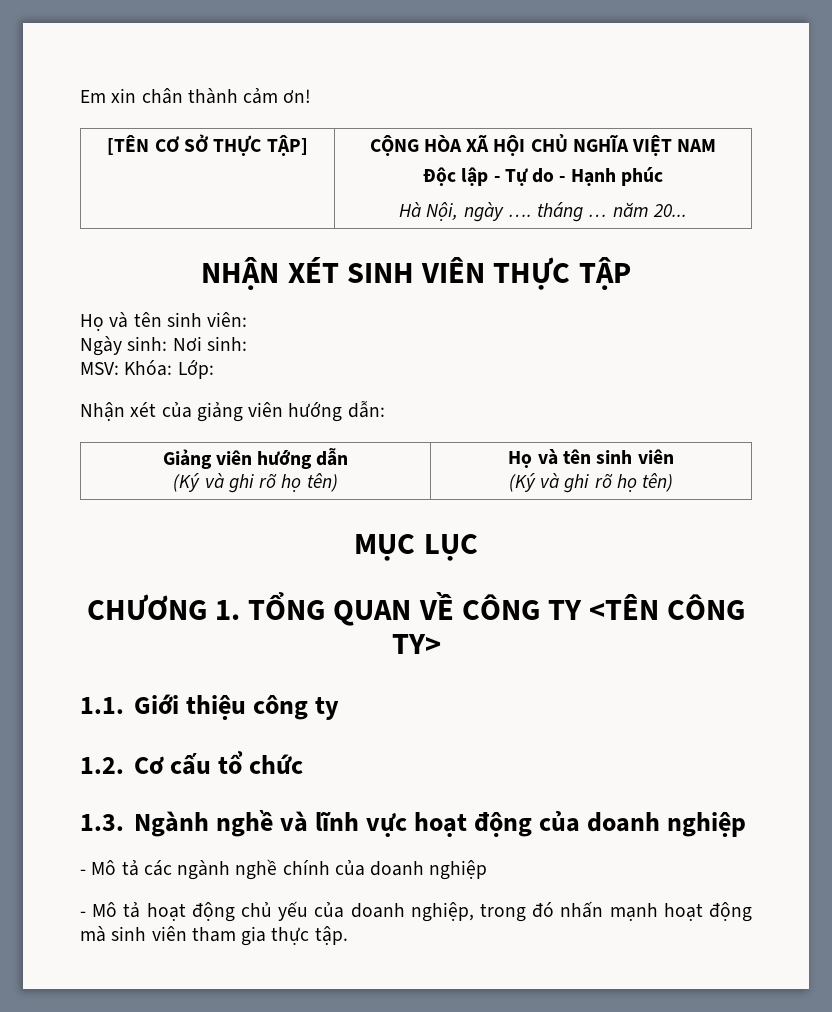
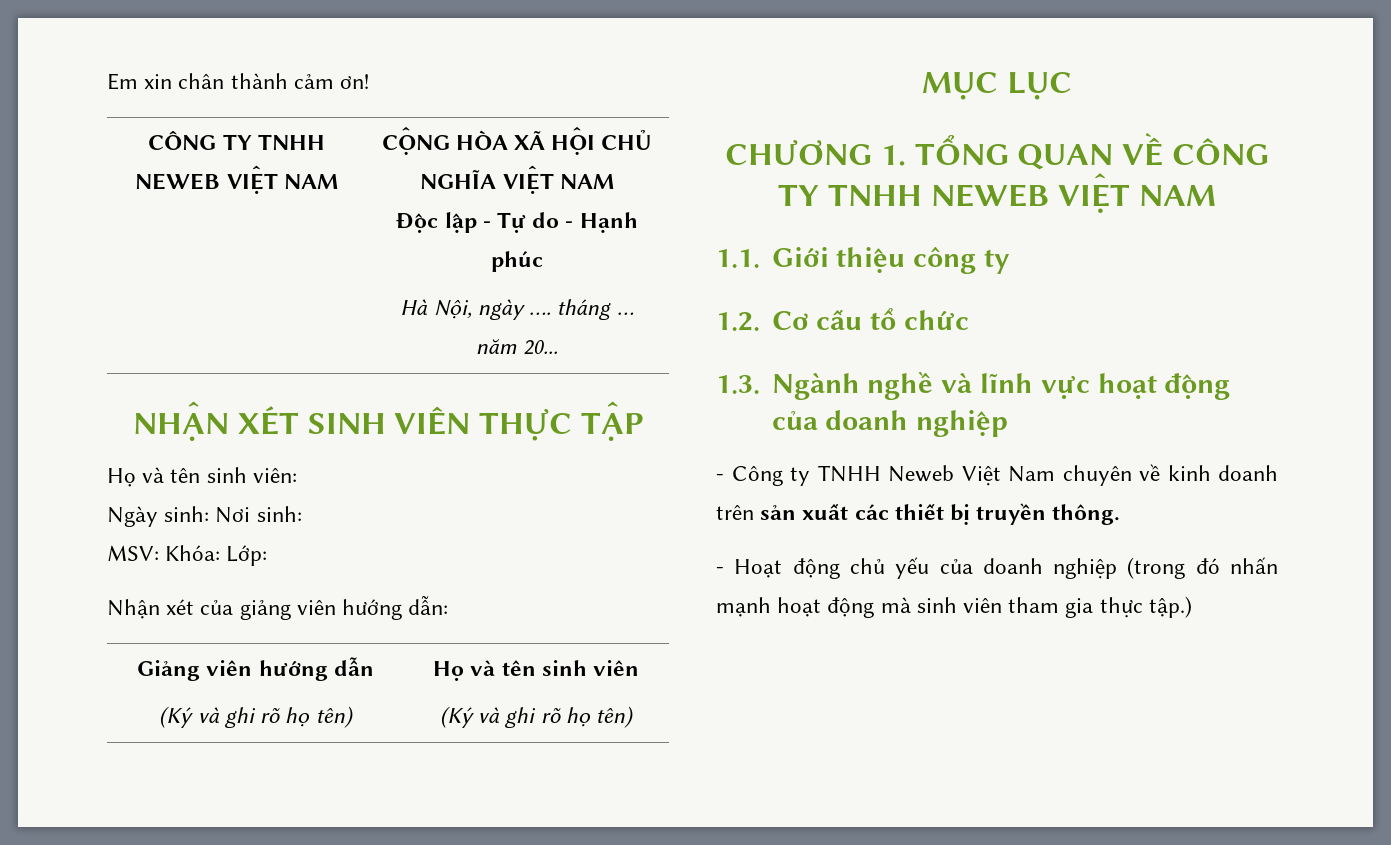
- [TÊN CƠ SỞ THỰC TẬP] | CỘNG HÒA XÃ HỘI CHỦ NGHĨA VIỆT NAM
+ CÔNG TY TNHH NEWEB VIỆT NAM | CỘNG HÒA XÃ HỘI CHỦ NGHĨA VIỆT NAM
- CHƯƠNG 1. TỔNG QUAN VỀ CÔNG TY <TÊN CÔNG TY>
+ CHƯƠNG 1. TỔNG QUAN VỀ CÔNG TY TNHH NEWEB VIỆT NAM
- - Mô tả các ngành nghề chính của doanh nghiệp
- - Mô tả hoạt động chủ yếu của doanh nghiệp, trong đó nhấn mạnh hoạt động mà sinh viên tham gia thực tập.
+ - Công ty TNHH Neweb Việt Nam chuyên về kinh doanh trên sản xuất các thiết bị truyền thông.
+ - Hoạt động chủ yếu của doanh nghiệp (trong đó nhấn mạnh hoạt động mà sinh viên tham gia thực tập.)

